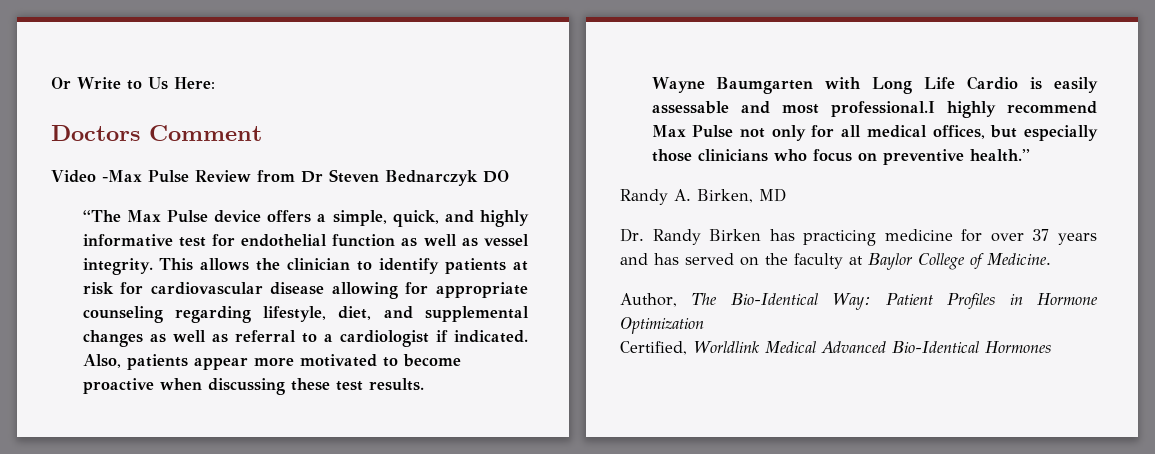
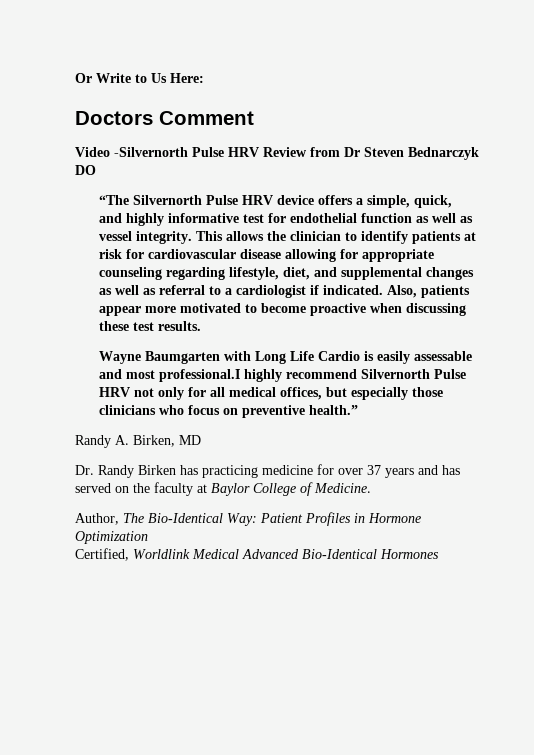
- Video -Max Pulse Review from Dr Steven Bednarczyk DO
+ Video -Silvernorth Pulse HRV Review from Dr Steven Bednarczyk DO
- “The Max Pulse device offers a simple, quick, and highly informative test for endothelial function as well as vessel integrity.
+ “The Silvernorth Pulse HRV device offers a simple, quick, and highly informative test for endothelial function as well as vessel integrity.
- Wayne Baumgarten with Long Life Cardio is easily assessable and most professional.I highly recommend Max Pulse not only for all medical offices, but especially those clinicians who focus on preventive health.”
+ Wayne Baumgarten with Long Life Cardio is easily assessable and most professional.I highly recommend Silvernorth Pulse HRV not only for all medical offices, but especially those clinicians who focus on preventive health.”

